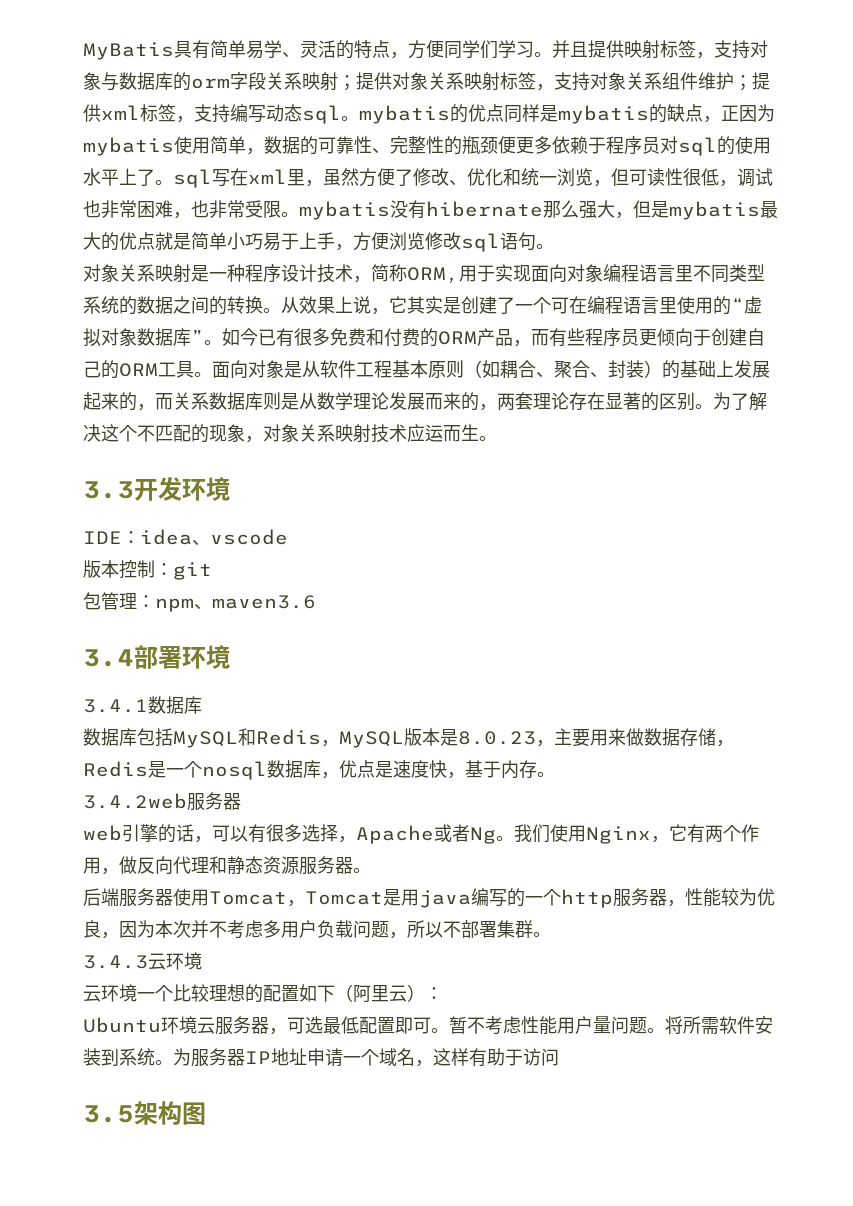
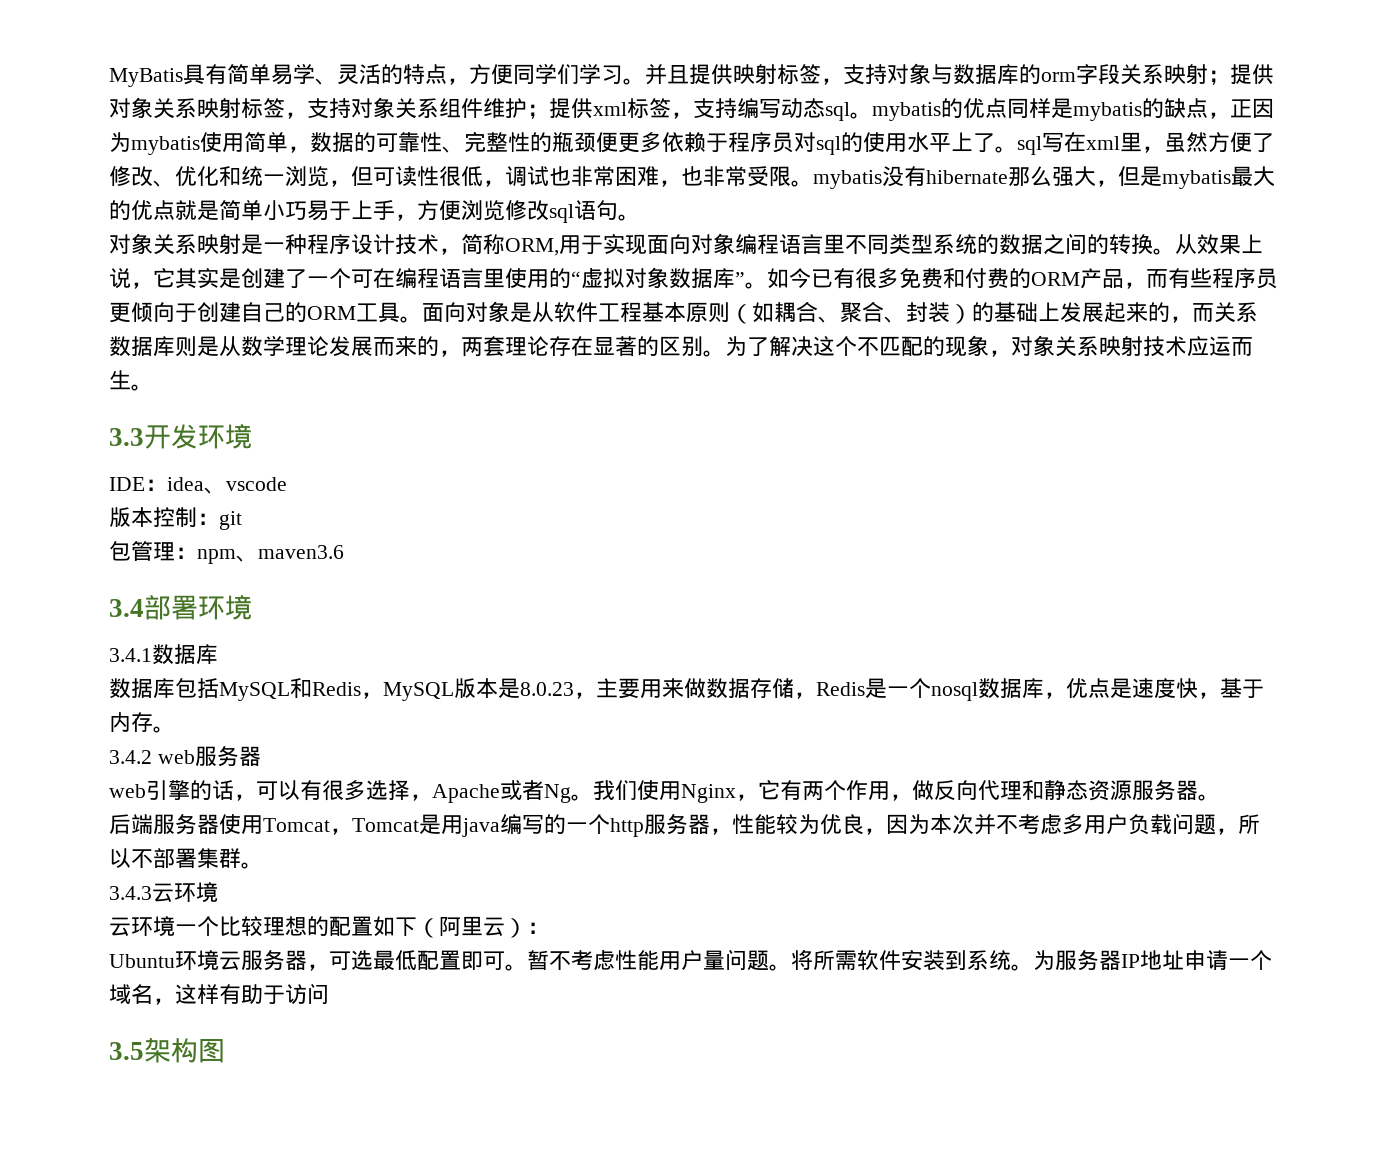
- 3.4.2web服务器
+ 3.4.2 web服务器

